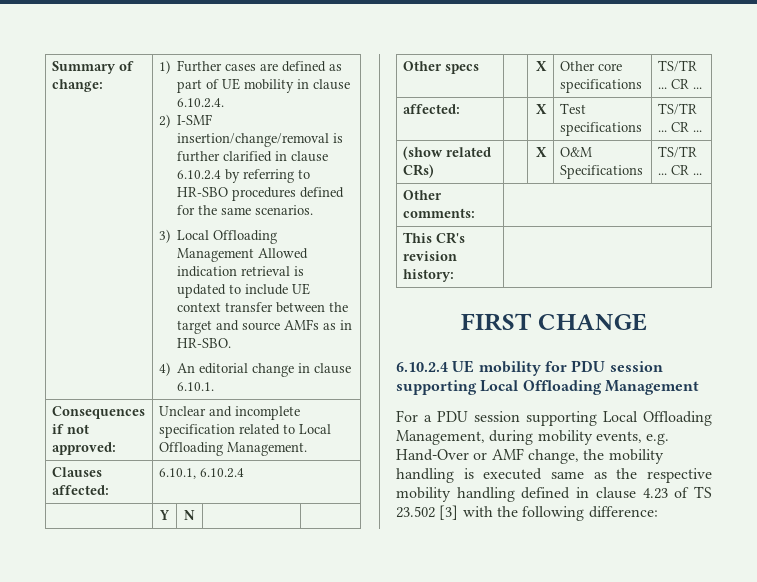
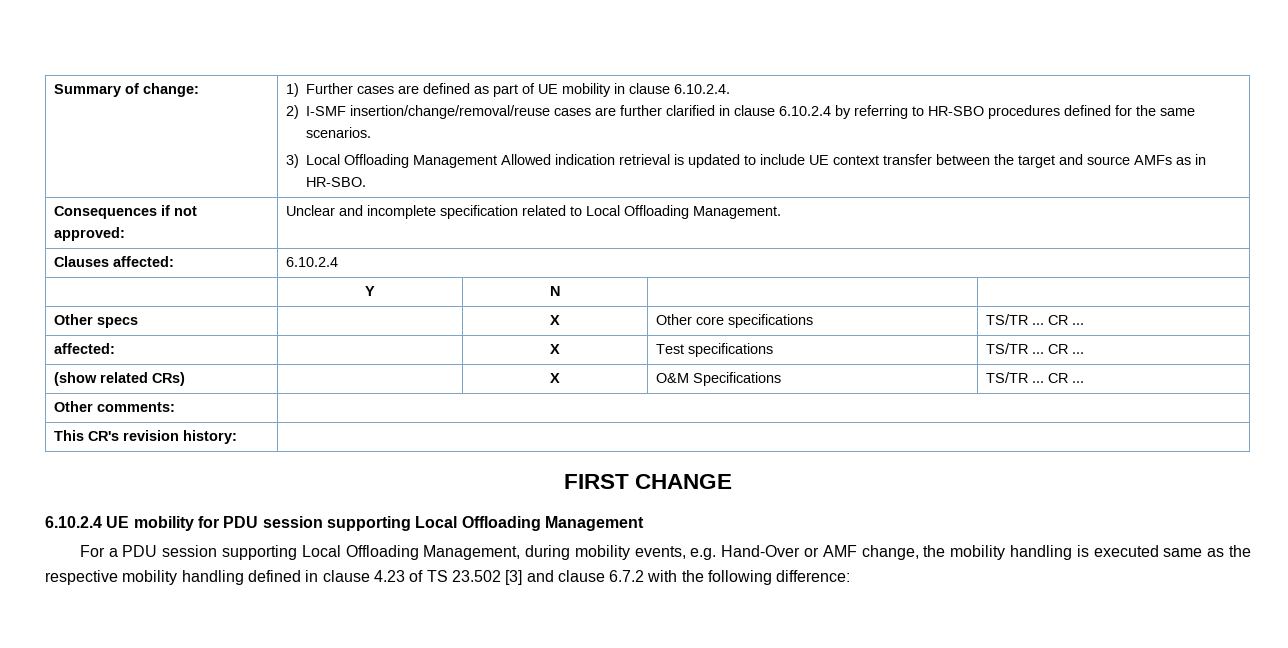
- 2) I-SMF insertion/change/removal is further clarified in clause 6.10.2.4 by referring to HR-SBO procedures defined for the same scenarios.
+ 2) I-SMF insertion/change/removal/reuse cases are further clarified in clause 6.10.2.4 by referring to HR-SBO procedures defined for the same scenarios.
- 4) An editorial change in clause 6.10.1.
- Clauses affected: | 6.10.1, 6.10.2.4
+ Clauses affected: | 6.10.2.4
- For a PDU session supporting Local Offloading Management, during mobility events, e.g. Hand-Over or AMF change, the mobility handling is executed same as the respective mobility handling defined in clause 4.23 of TS 23.502 [3] with the following difference:
+ For a PDU session supporting Local Offloading Management, during mobility events, e.g. Hand-Over or AMF change, the mobility handling is executed same as the respective mobility handling defined in clause 4.23 of TS 23.502 [3] and clause 6.7.2 with the following difference:

